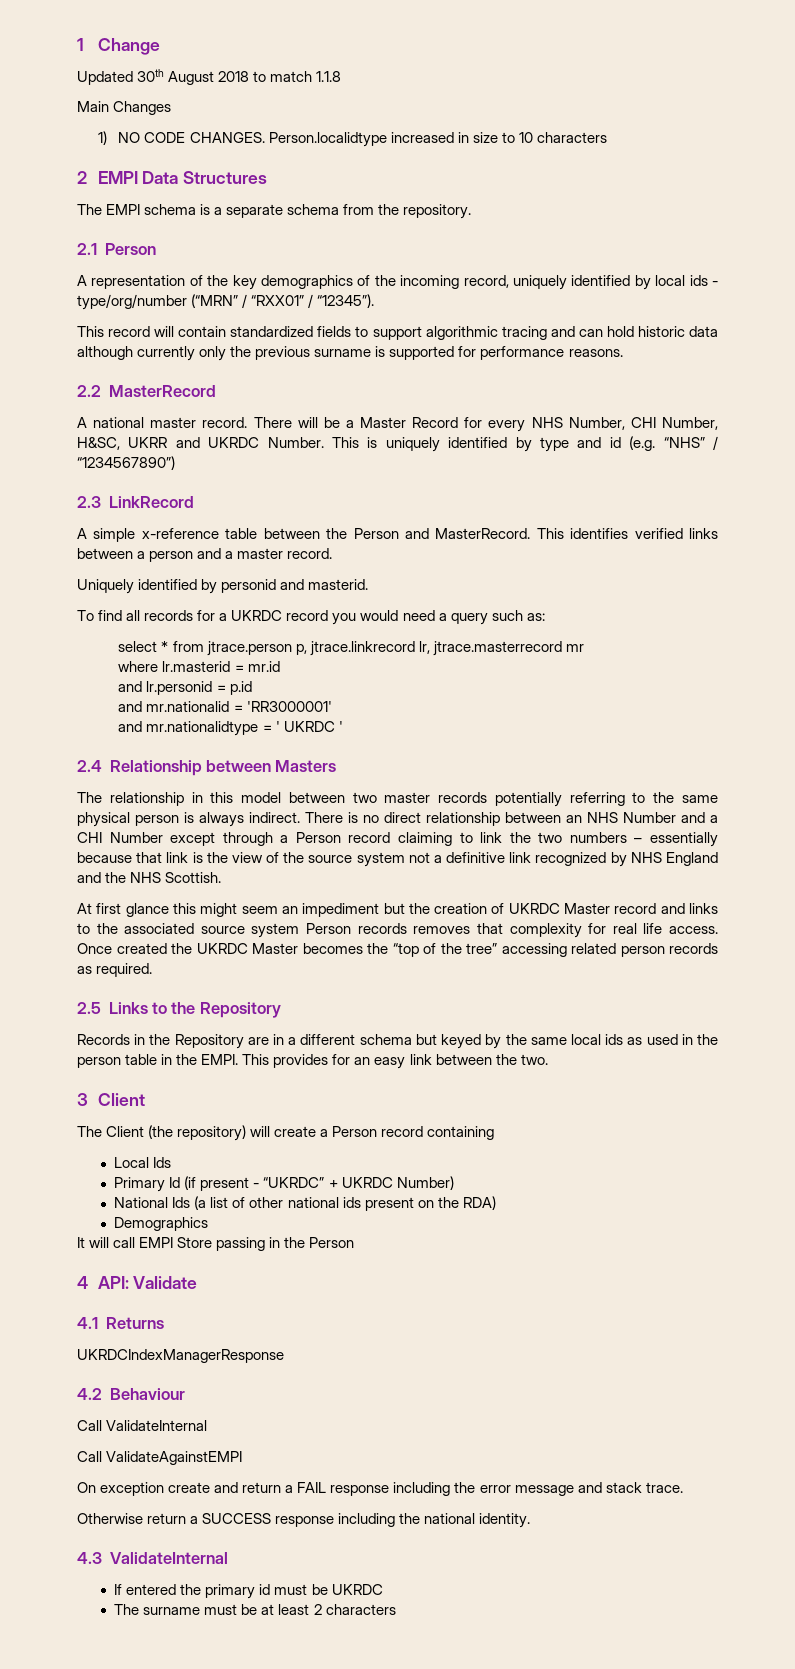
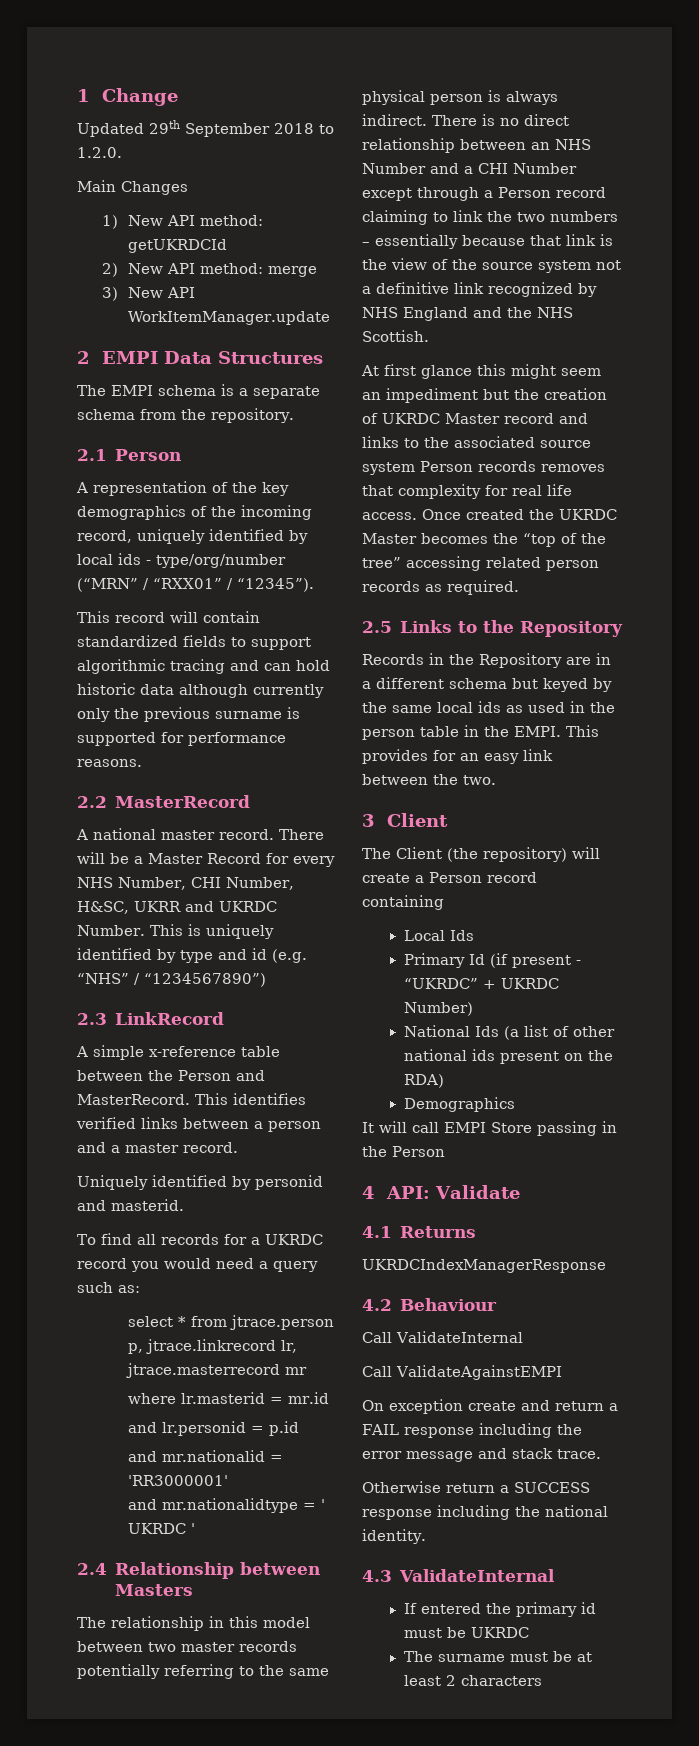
- Updated 30th August 2018 to match 1.1.8
+ Updated 29th September 2018 to 1.2.0.
  Main Changes
- 1) NO CODE CHANGES. Person.localidtype increased in size to 10 characters
+ 1) New API method: getUKRDCId
+ 2) New API method: merge
+ 3) New API WorkItemManager.update

